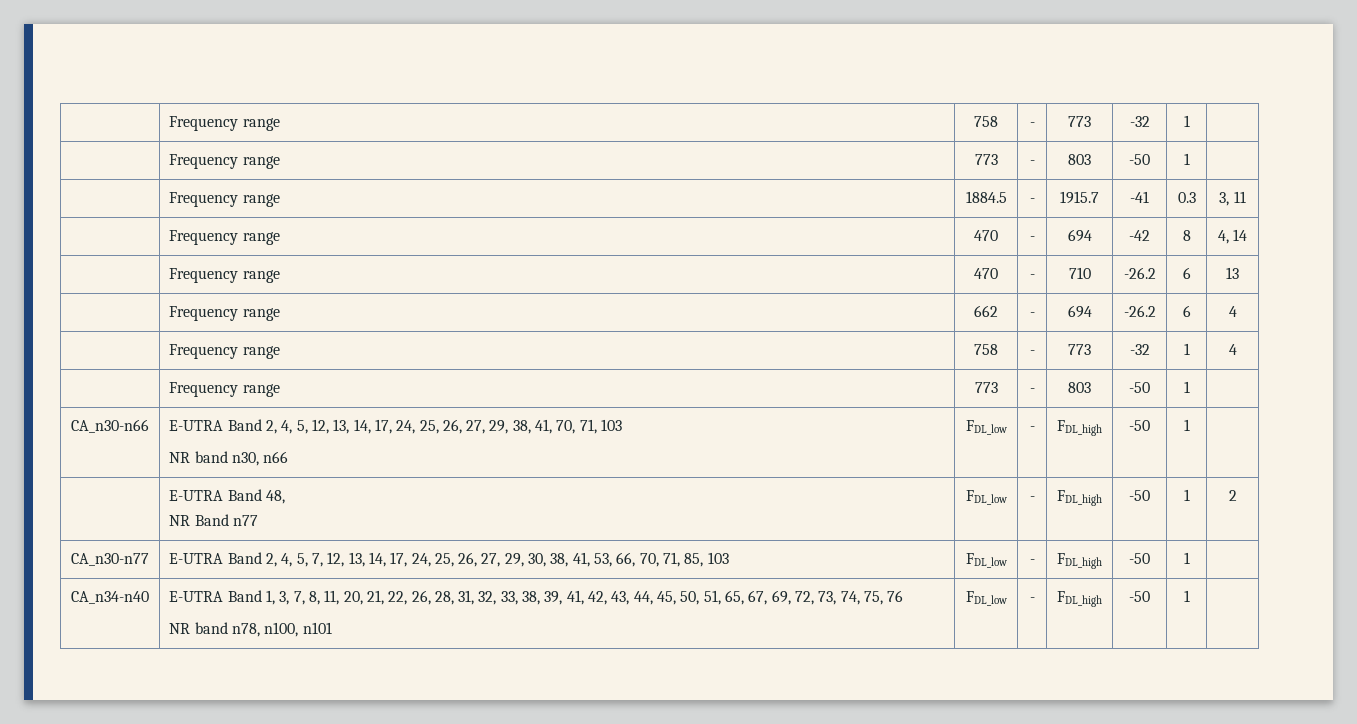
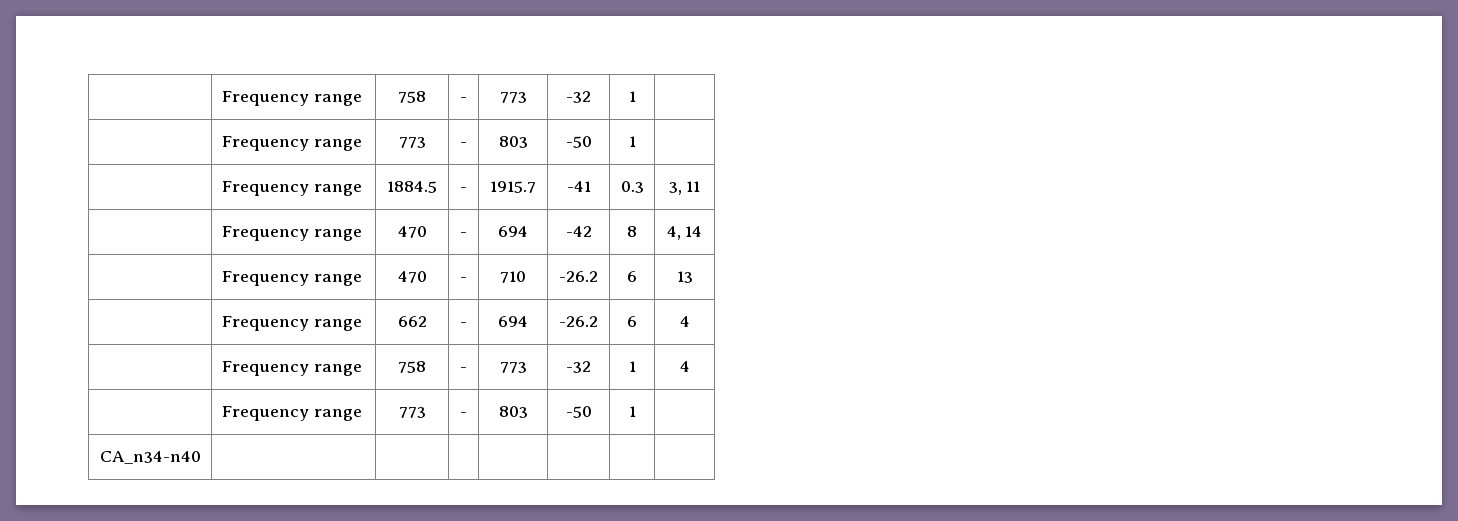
- CA_n30-n66 | E-UTRA Band 2, 4, 5, 12, 13, 14, 17, 24, 25, 26, 27, 29, 38, 41, 70, 71, 103
- NR band n30, n66 | FDL_low | - | FDL_high | -50 | 1 |
- | E-UTRA Band 48,
- NR Band n77 | FDL_low | - | FDL_high | -50 | 1 | 2
- CA_n30-n77 | E-UTRA Band 2, 4, 5, 7, 12, 13, 14, 17, 24, 25, 26, 27, 29, 30, 38, 41, 53, 66, 70, 71, 85, 103 | FDL_low | - | FDL_high | -50 | 1 |
- CA_n34-n40 | E-UTRA Band 1, 3, 7, 8, 11, 20, 21, 22, 26, 28, 31, 32, 33, 38, 39, 41, 42, 43, 44, 45, 50, 51, 65, 67, 69, 72, 73, 74, 75, 76
- NR band n78, n100, n101 | FDL_low | - | FDL_high | -50 | 1
+ CA_n34-n40 | | | | | | |

